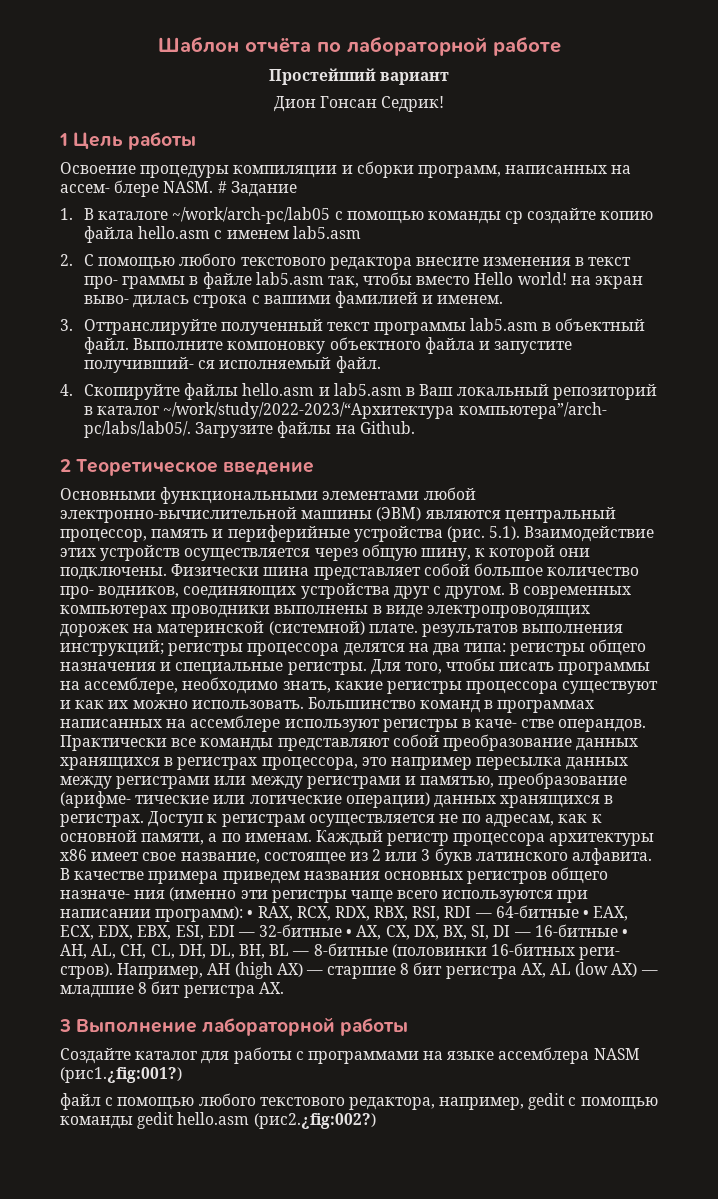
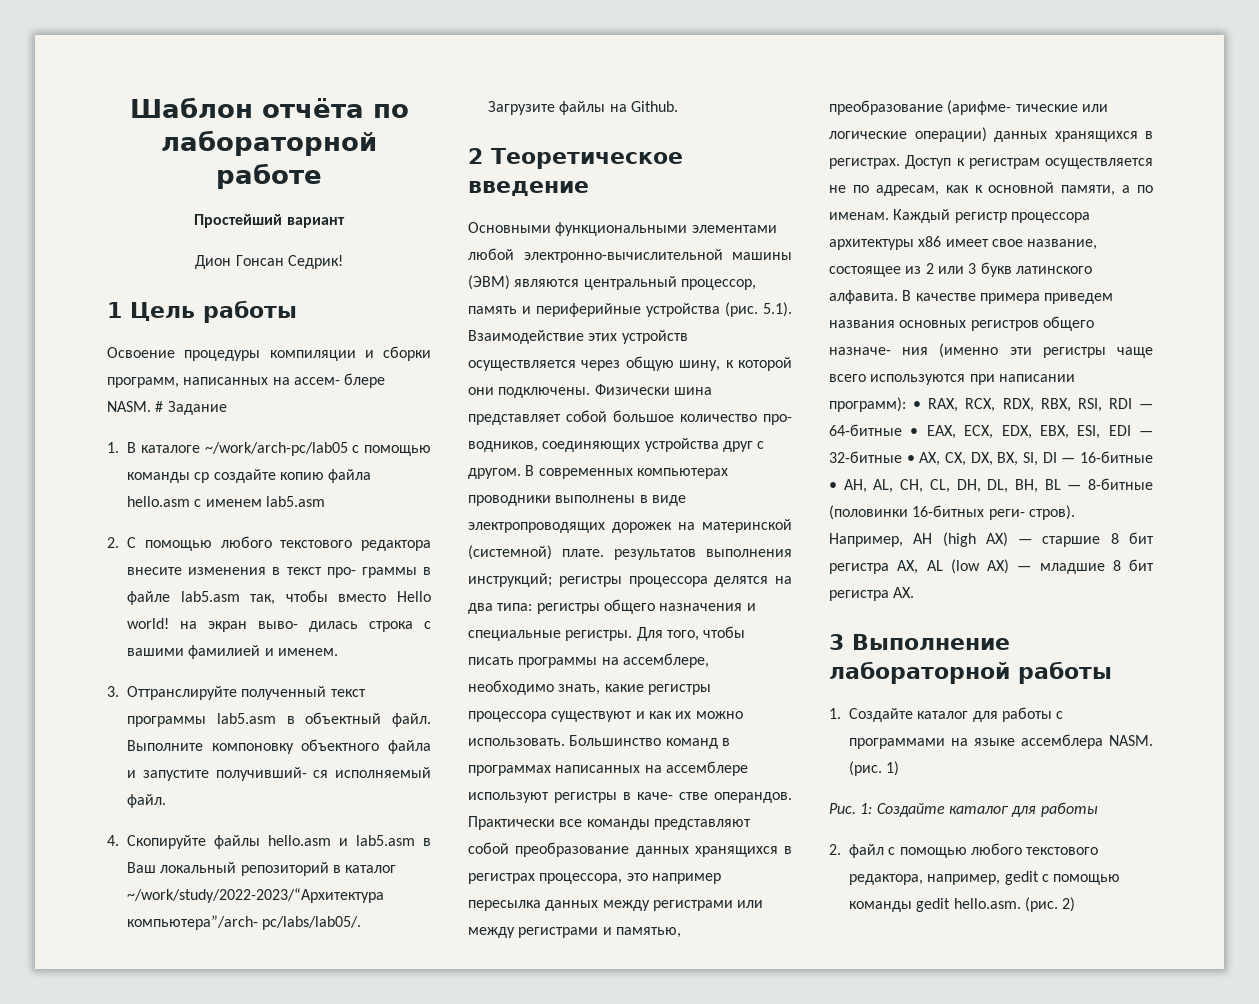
- Создайте каталог для работы с программами на языке ассемблера NASM (рис1.¿fig:001?)
- файл с помощью любого текстового редактора, например, gedit с помощью команды gedit hello.asm (рис2.¿fig:002?)
+ 1. Создайте каталог для работы с программами на языке ассемблера NASM. (рис. 1)
+ Рис. 1: Создайте каталог для работы
+ 2. файл с помощью любого текстового редактора, например, gedit с помощью команды gedit hello.asm. (рис. 2)

